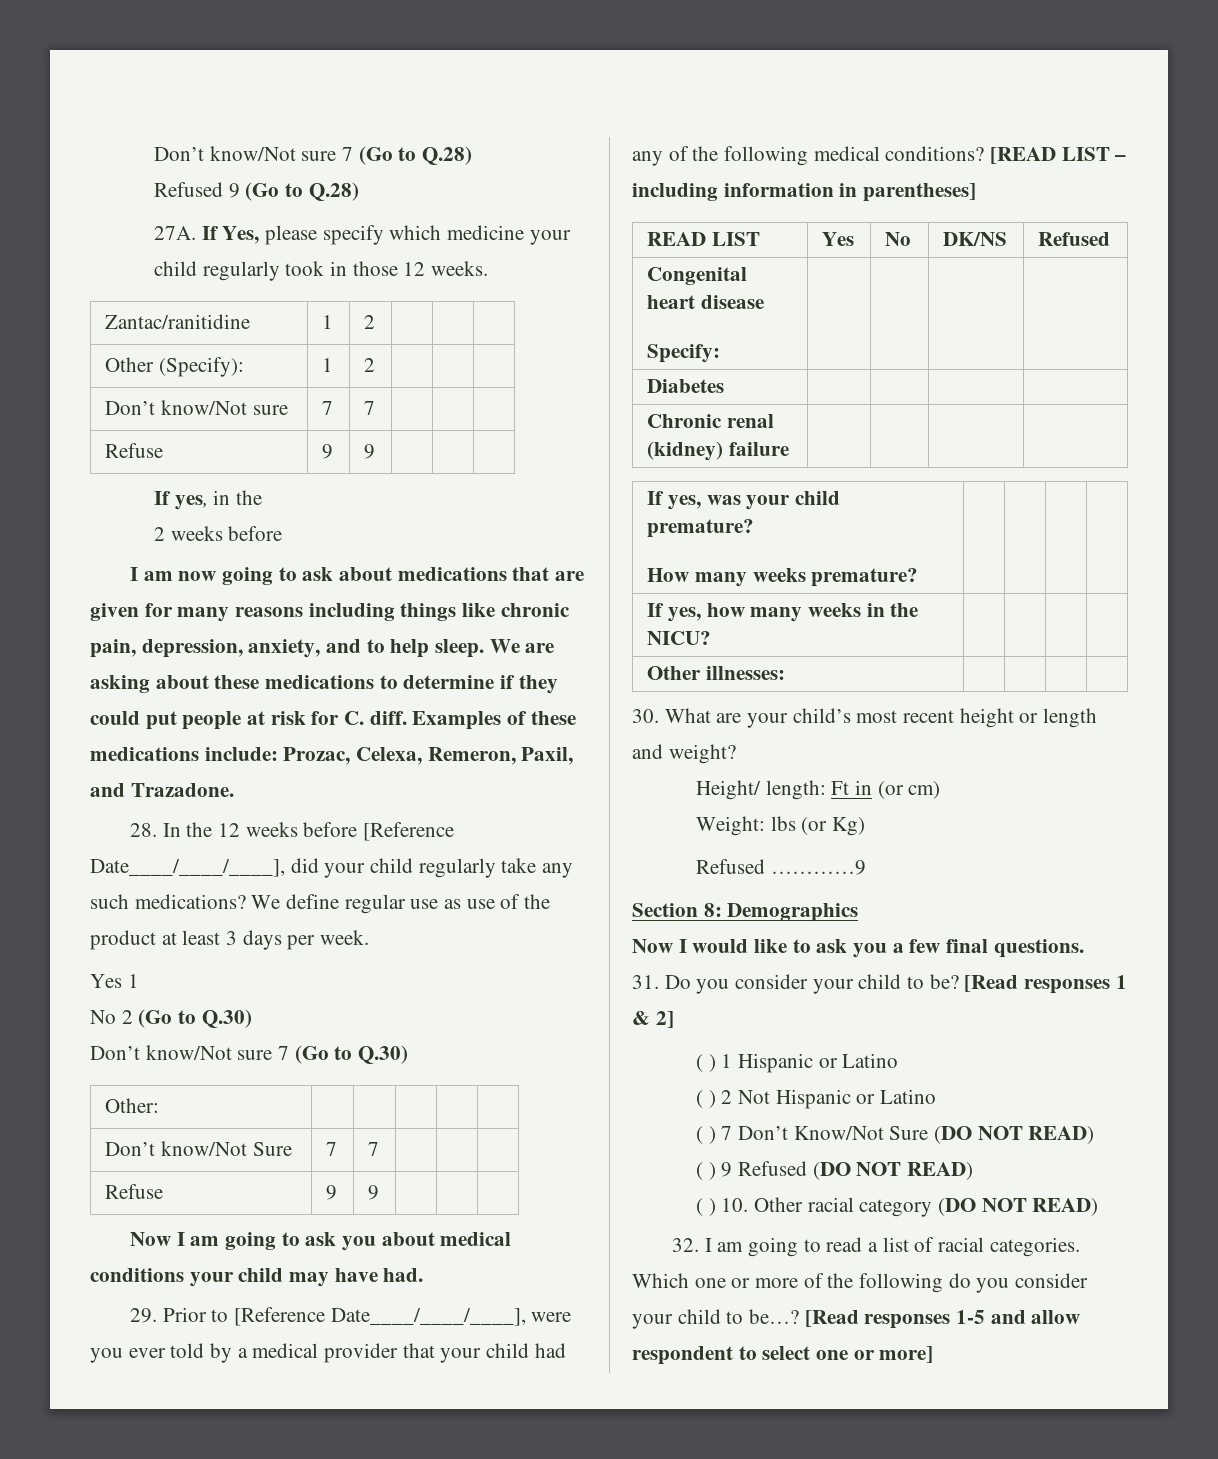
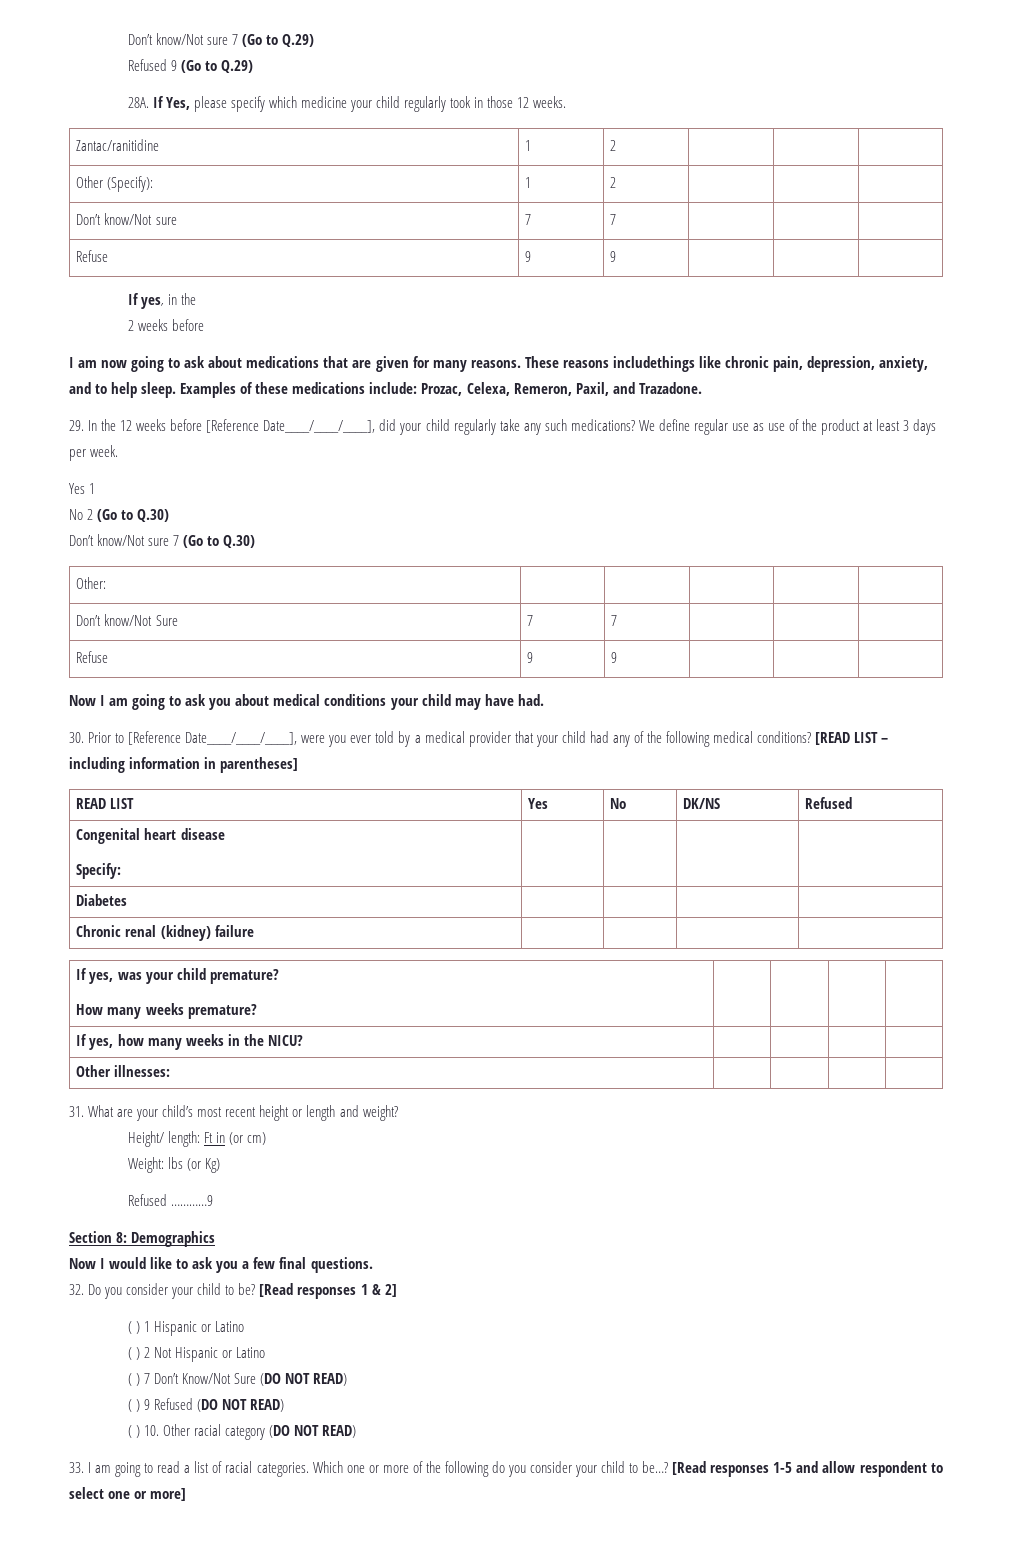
- Don’t know/Not sure 7 (Go to Q.28)
+ Don’t know/Not sure 7 (Go to Q.29)
- Refused 9 (Go to Q.28)
- 27A.
+ Refused 9 (Go to Q.29)
+ 28A.
- I am now going to ask about medications that are given for many reasons including things like chronic pain, depression, anxiety, and to help sleep.
+ I am now going to ask about medications that are given for many reasons. These reasons includethings like chronic pain, depression, anxiety, and to help sleep.
- We are asking about these medications to determine if they could put people at risk for C. diff.
- 28. In the 12 weeks before [Reference Date____/____/____], did your child regularly take any such medications?
+ 29. In the 12 weeks before [Reference Date____/____/____], did your child regularly take any such medications?
- 29. Prior to [Reference Date____/____/____], were you ever told by a medical provider that your child had any of the following medical conditions?
+ 30. Prior to [Reference Date____/____/____], were you ever told by a medical provider that your child had any of the following medical conditions?
- 30. What are your child’s most recent height or length and weight?
+ 31. What are your child’s most recent height or length and weight?
- 31. Do you consider your child to be?
+ 32. Do you consider your child to be?
- 32. I am going to read a list of racial categories.
+ 33. I am going to read a list of racial categories.

